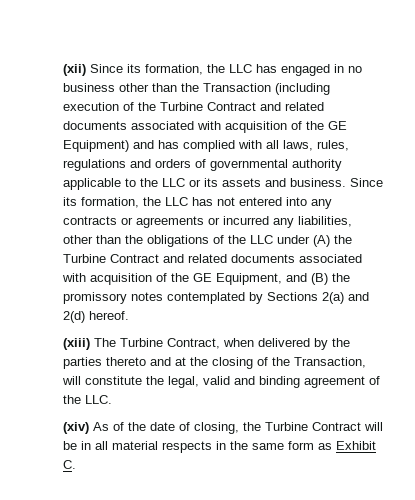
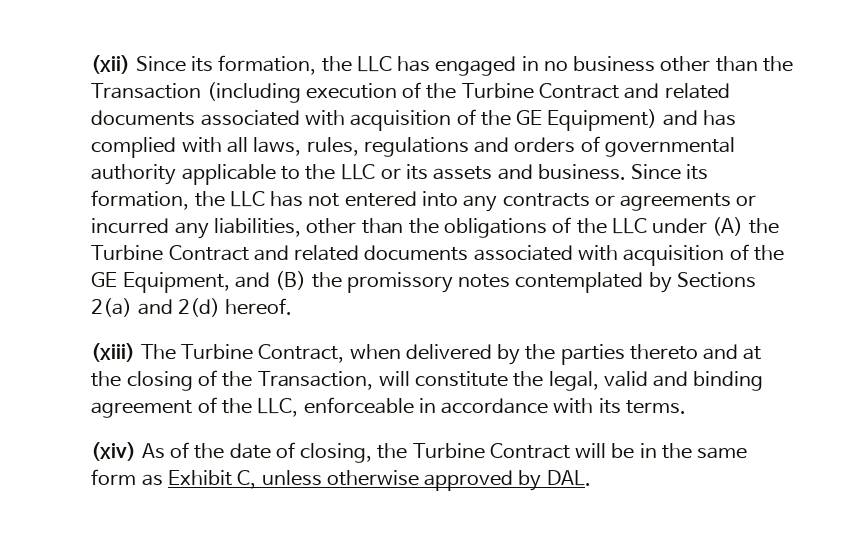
- (xiii) The Turbine Contract, when delivered by the parties thereto and at the closing of the Transaction, will constitute the legal, valid and binding agreement of the LLC.
+ (xiii) The Turbine Contract, when delivered by the parties thereto and at the closing of the Transaction, will constitute the legal, valid and binding agreement of the LLC, enforceable in accordance with its terms.
- (xiv) As of the date of closing, the Turbine Contract will be in all material respects in the same form as Exhibit C.
+ (xiv) As of the date of closing, the Turbine Contract will be in the same form as Exhibit C, unless otherwise approved by DAL.

